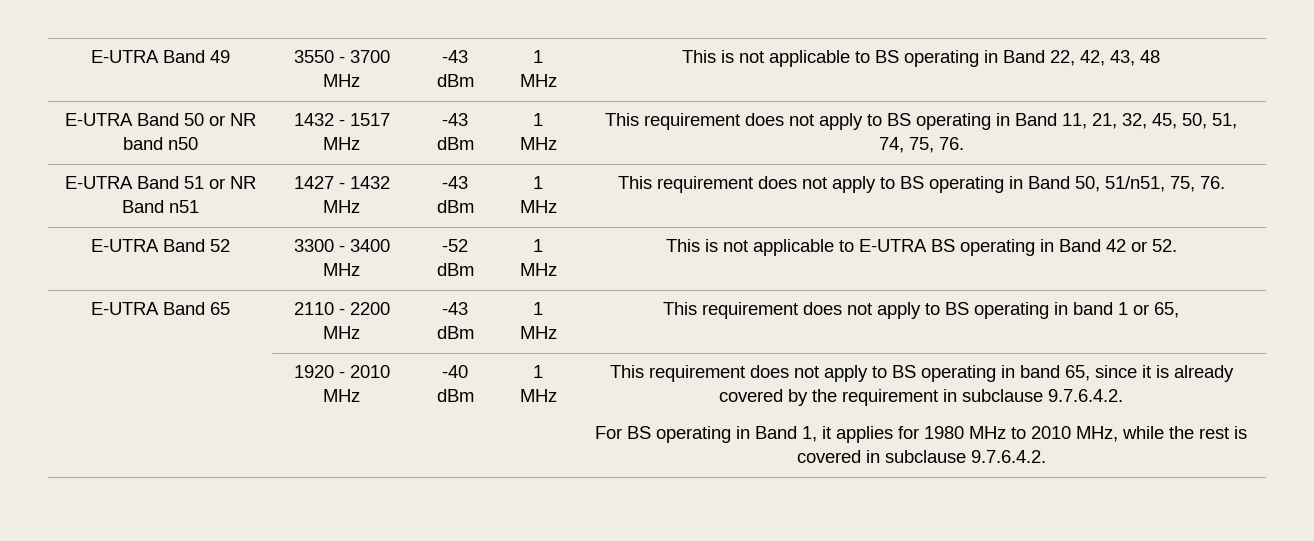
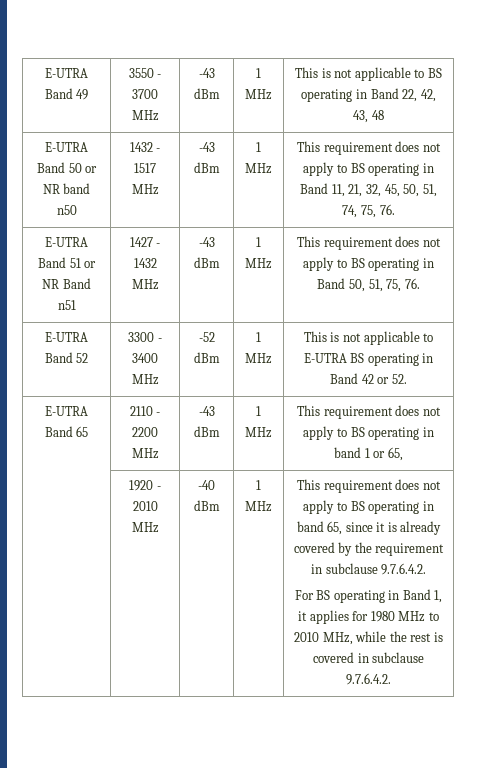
- E-UTRA Band 51 or NR Band n51 | 1427 - 1432 MHz | -43 dBm | 1 MHz | This requirement does not apply to BS operating in Band 50, 51/n51, 75, 76.
+ E-UTRA Band 51 or NR Band n51 | 1427 - 1432 MHz | -43 dBm | 1 MHz | This requirement does not apply to BS operating in Band 50, 51, 75, 76.

